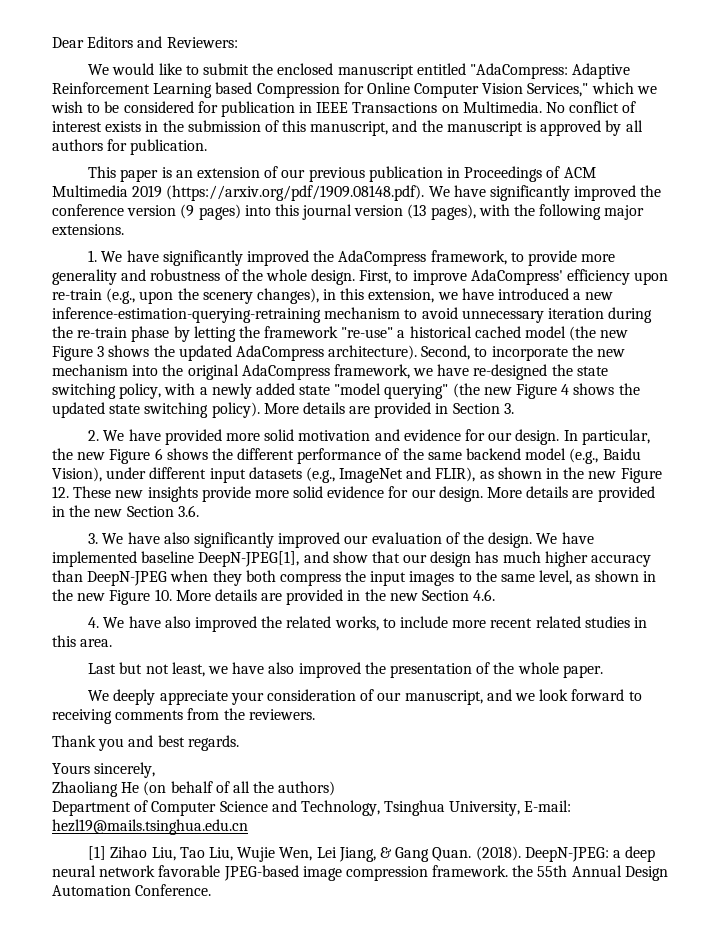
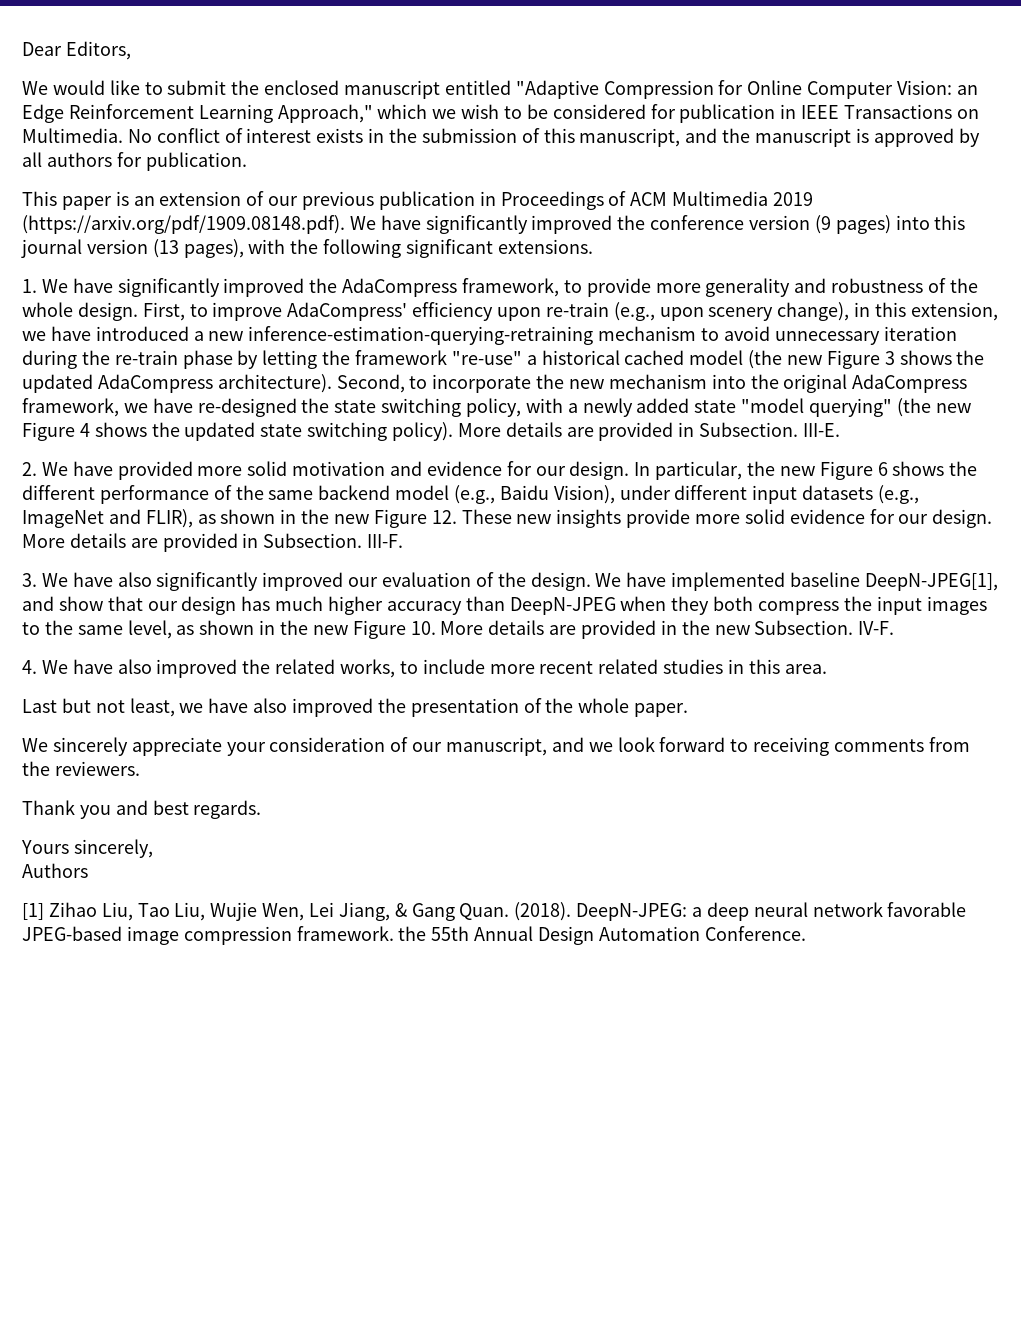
- Dear Editors and Reviewers:
+ Dear Editors,
- We would like to submit the enclosed manuscript entitled "AdaCompress: Adaptive Reinforcement Learning based Compression for Online Computer Vision Services," which we wish to be considered for publication in IEEE Transactions on Multimedia.
+ We would like to submit the enclosed manuscript entitled "Adaptive Compression for Online Computer Vision: an Edge Reinforcement Learning Approach," which we wish to be considered for publication in IEEE Transactions on Multimedia.
- This paper is an extension of our previous publication in Proceedings of ACM Multimedia 2019 (https://arxiv.org/pdf/1909.08148.pdf). We have significantly improved the conference version (9 pages) into this journal version (13 pages), with the following major extensions.
+ This paper is an extension of our previous publication in Proceedings of ACM Multimedia 2019 (https://arxiv.org/pdf/1909.08148.pdf). We have significantly improved the conference version (9 pages) into this journal version (13 pages), with the following significant extensions.
- First, to improve AdaCompress' efficiency upon re-train (e.g., upon the scenery changes), in this extension, we have introduced a new inference-estimation-querying-retraining mechanism to avoid unnecessary iteration during the re-train phase by letting the framework "re-use" a historical cached model (the new Figure 3 shows the updated AdaCompress architecture).
+ First, to improve AdaCompress' efficiency upon re-train (e.g., upon scenery change), in this extension, we have introduced a new inference-estimation-querying-retraining mechanism to avoid unnecessary iteration during the re-train phase by letting the framework "re-use" a historical cached model (the new Figure 3 shows the updated AdaCompress architecture).
- More details are provided in Section 3.
+ More details are provided in Subsection. III-E.
- More details are provided in the new Section 3.6.
+ More details are provided in Subsection. III-F.
- We have implemented baseline DeepN-JPEG[1], and show that our design has much higher accuracy than DeepN-JPEG when they both compress the input images to the same level, as shown in the new Figure 10. More details are provided in the new Section 4.6.
+ We have implemented baseline DeepN-JPEG[1], and show that our design has much higher accuracy than DeepN-JPEG when they both compress the input images to the same level, as shown in the new Figure 10. More details are provided in the new Subsection. IV-F.
- We deeply appreciate your consideration of our manuscript, and we look forward to receiving comments from the reviewers.
+ We sincerely appreciate your consideration of our manuscript, and we look forward to receiving comments from the reviewers.
- Zhaoliang He (on behalf of all the authors)
- Department of Computer Science and Technology, Tsinghua University, E-mail: hezl19@mails.tsinghua.edu.cn
+ Authors

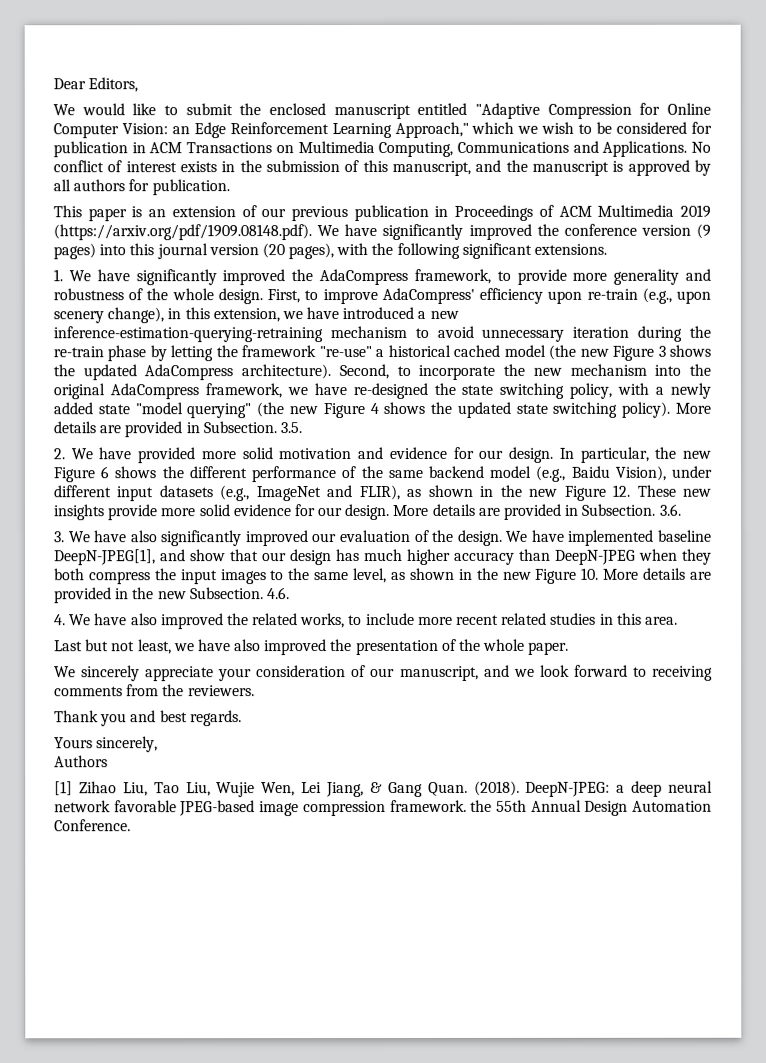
- We would like to submit the enclosed manuscript entitled "Adaptive Compression for Online Computer Vision: an Edge Reinforcement Learning Approach," which we wish to be considered for publication in IEEE Transactions on Multimedia.
+ We would like to submit the enclosed manuscript entitled "Adaptive Compression for Online Computer Vision: an Edge Reinforcement Learning Approach," which we wish to be considered for publication in ACM Transactions on Multimedia Computing, Communications and Applications.
- This paper is an extension of our previous publication in Proceedings of ACM Multimedia 2019 (https://arxiv.org/pdf/1909.08148.pdf). We have significantly improved the conference version (9 pages) into this journal version (13 pages), with the following significant extensions.
+ This paper is an extension of our previous publication in Proceedings of ACM Multimedia 2019 (https://arxiv.org/pdf/1909.08148.pdf). We have significantly improved the conference version (9 pages) into this journal version (20 pages), with the following significant extensions.
- III-E.
+ 3.5.
- III-F.
+ 3.6.
- IV-F.
+ 4.6.

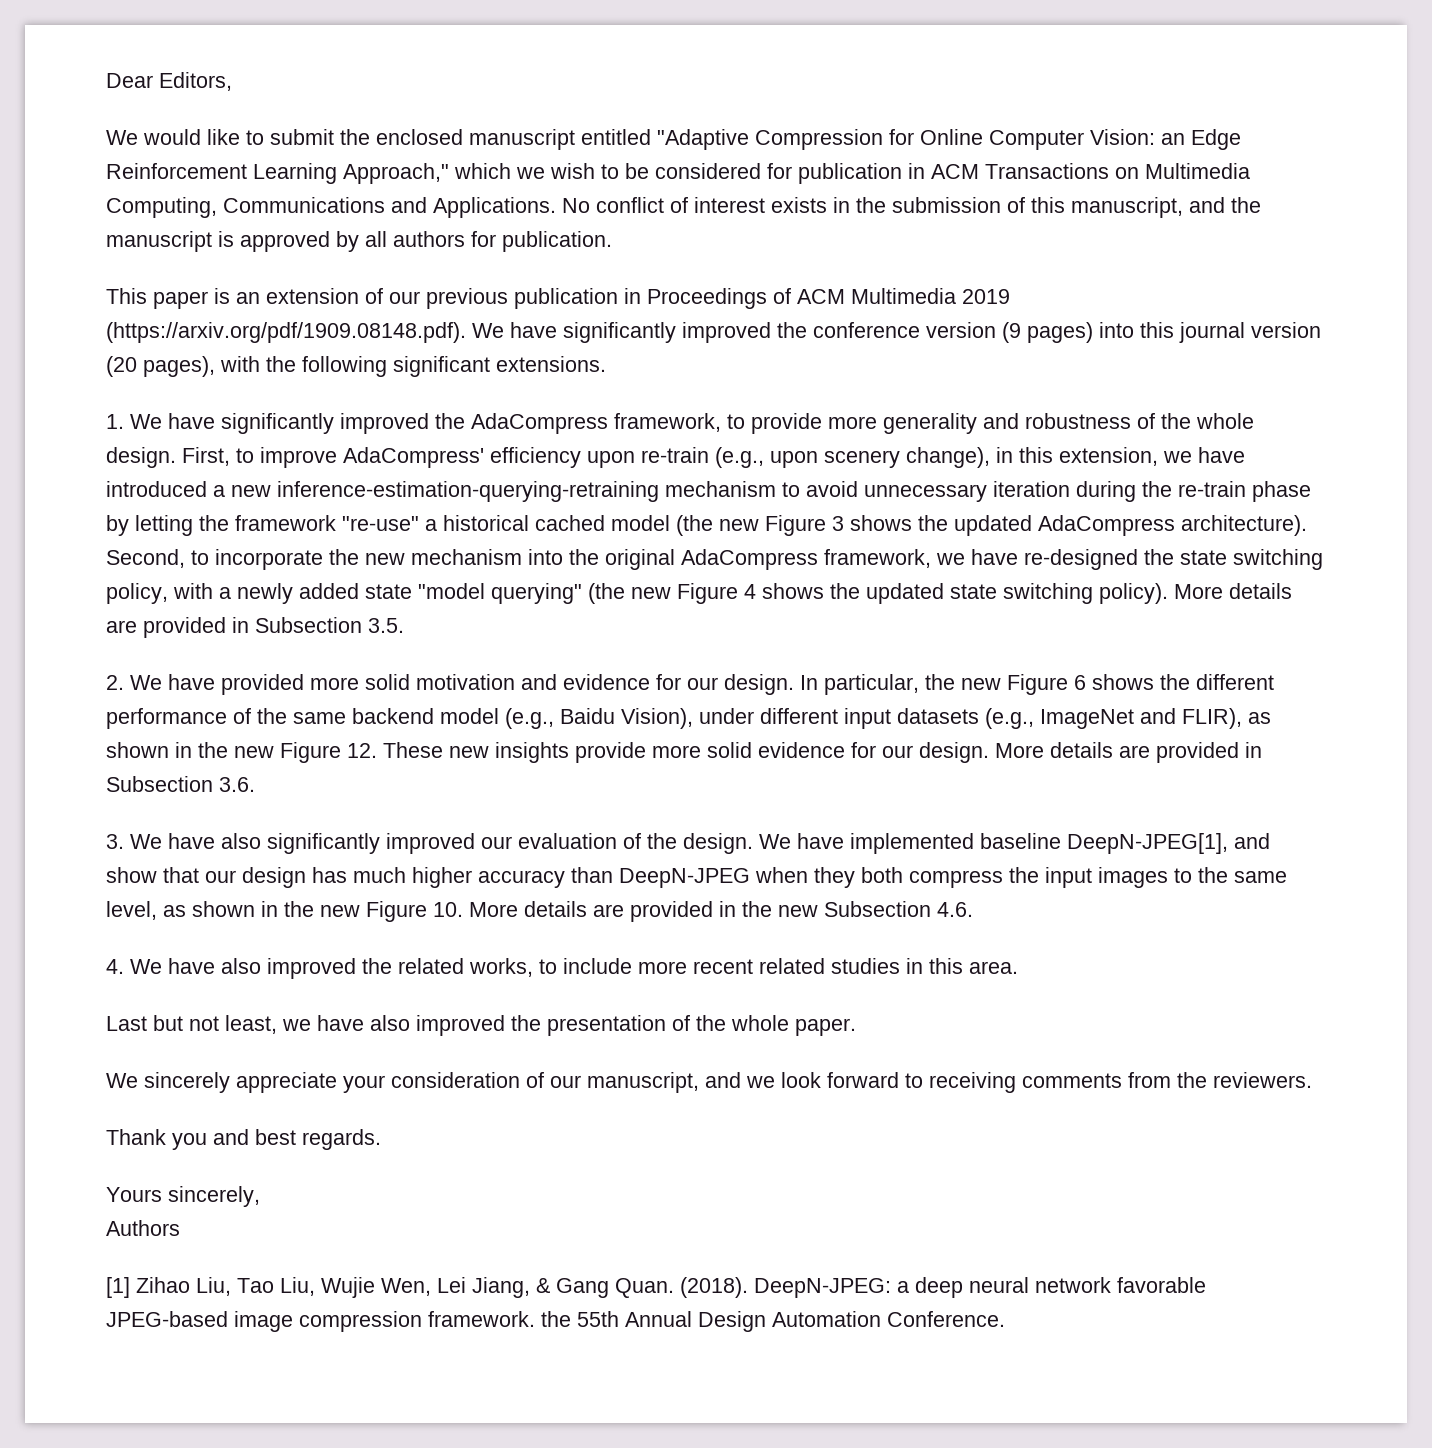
- More details are provided in Subsection. 3.5.
+ More details are provided in Subsection 3.5.
- More details are provided in Subsection. 3.6.
+ More details are provided in Subsection 3.6.
- We have implemented baseline DeepN-JPEG[1], and show that our design has much higher accuracy than DeepN-JPEG when they both compress the input images to the same level, as shown in the new Figure 10. More details are provided in the new Subsection. 4.6.
+ We have implemented baseline DeepN-JPEG[1], and show that our design has much higher accuracy than DeepN-JPEG when they both compress the input images to the same level, as shown in the new Figure 10. More details are provided in the new Subsection 4.6.

